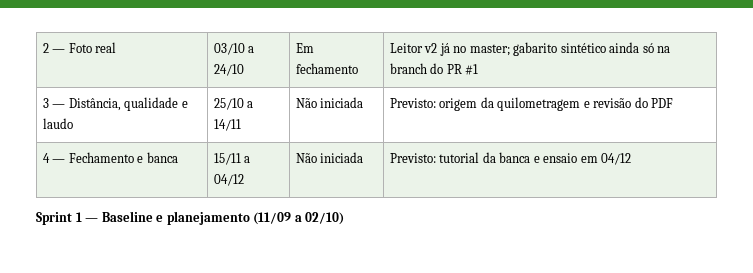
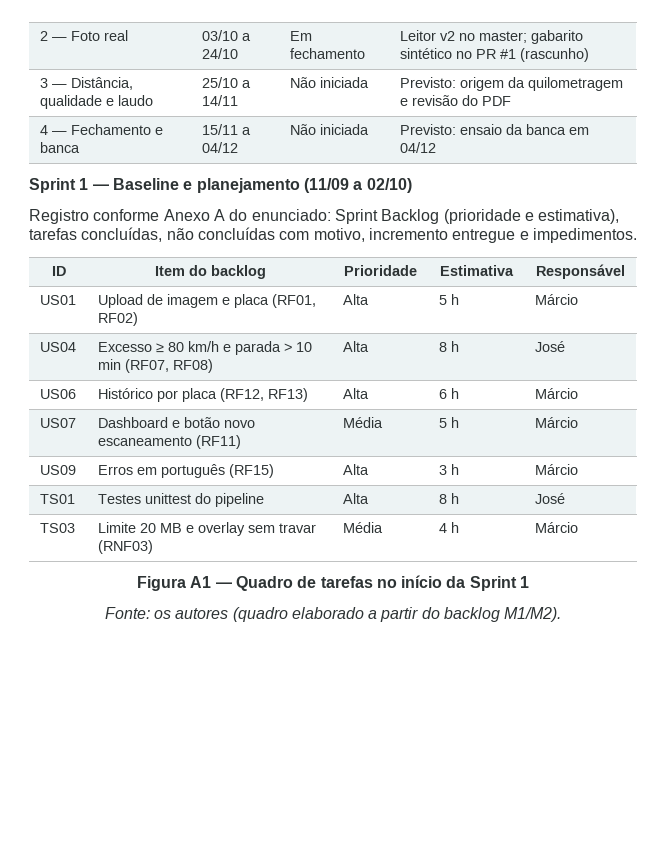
- 2 — Foto real | 03/10 a 24/10 | Em fechamento | Leitor v2 já no master; gabarito sintético ainda só na branch do PR #1
+ 2 — Foto real | 03/10 a 24/10 | Em fechamento | Leitor v2 no master; gabarito sintético no PR #1 (rascunho)
- 4 — Fechamento e banca | 15/11 a 04/12 | Não iniciada | Previsto: tutorial da banca e ensaio em 04/12
+ 4 — Fechamento e banca | 15/11 a 04/12 | Não iniciada | Previsto: ensaio da banca em 04/12
+ Registro conforme Anexo A do enunciado: Sprint Backlog (prioridade e estimativa), tarefas concluídas, não concluídas com motivo, incremento entregue e impedimentos.
+ ID | Item do backlog | Prioridade | Estimativa | Responsável
+ US01 | Upload de imagem e placa (RF01, RF02) | Alta | 5 h | Márcio
+ US04 | Excesso ≥ 80 km/h e parada > 10 min (RF07, RF08) | Alta | 8 h | José
+ US06 | Histórico por placa (RF12, RF13) | Alta | 6 h | Márcio
+ US07 | Dashboard e botão novo escaneamento (RF11) | Média | 5 h | Márcio
+ US09 | Erros em português (RF15) | Alta | 3 h | Márcio
+ TS01 | Testes unittest do pipeline | Alta | 8 h | José
+ TS03 | Limite 20 MB e overlay sem travar (RNF03) | Média | 4 h | Márcio
+ Figura A1 — Quadro de tarefas no início da Sprint 1
+ Fonte: os autores (quadro elaborado a partir do backlog M1/M2).

